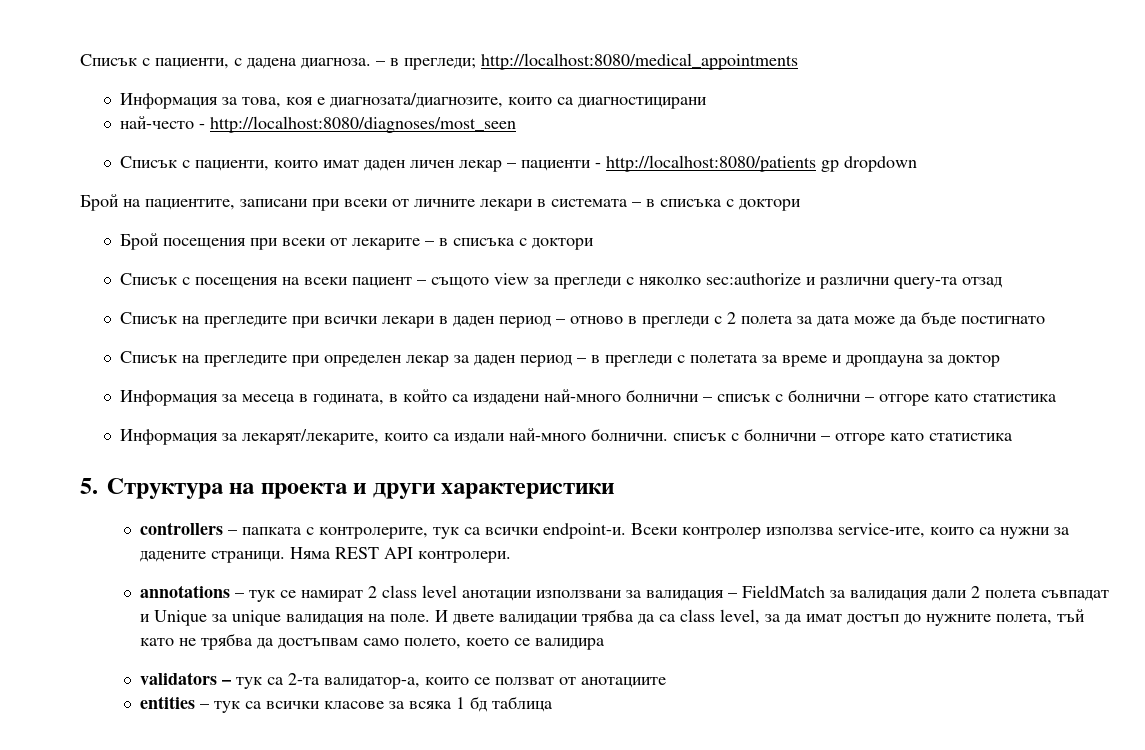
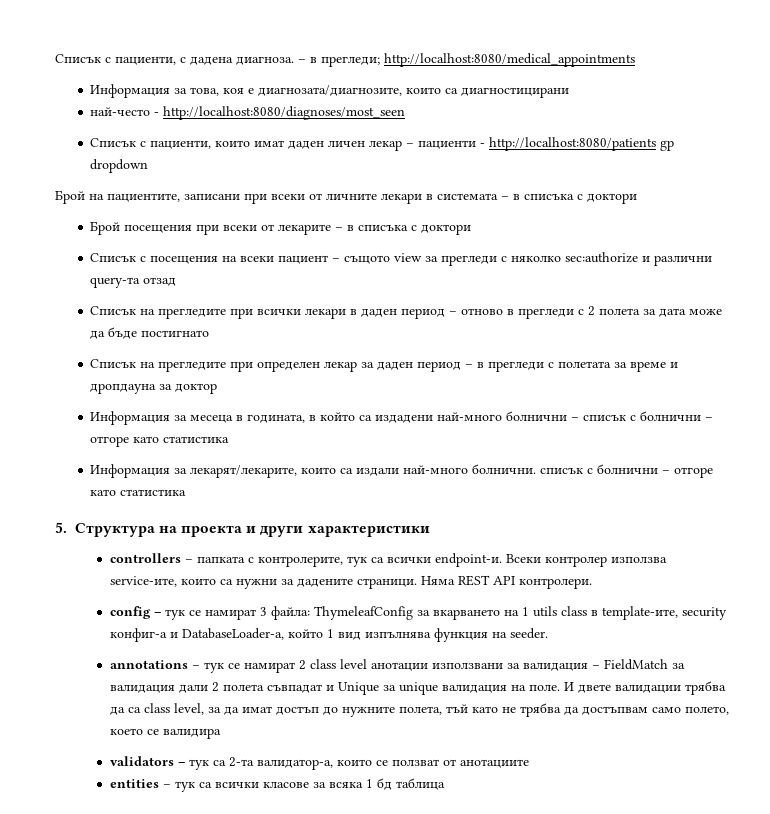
+ config – тук се намират 3 файла: ThymeleafConfig за вкарването на 1 utils class в template-ите, security конфиг-а и DatabaseLoader-а, който 1 вид изпълнява функция на seeder.

